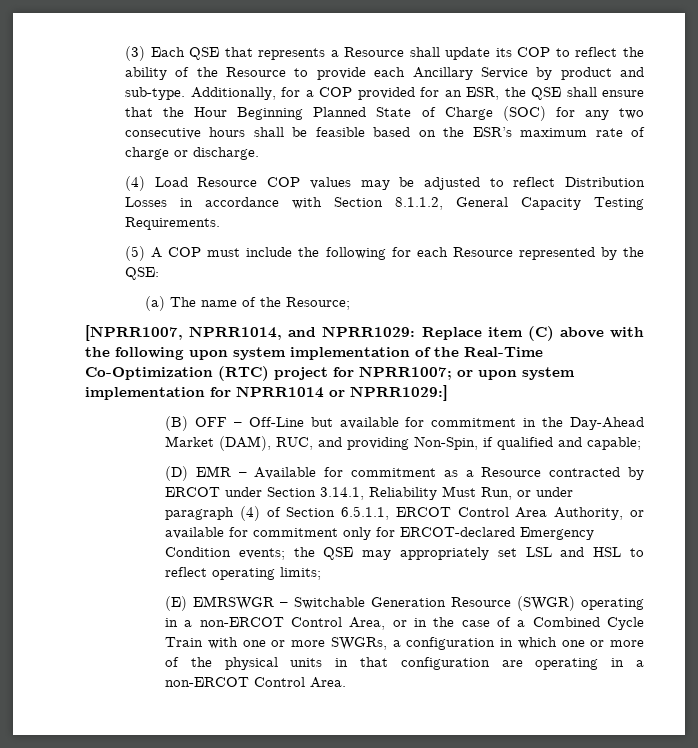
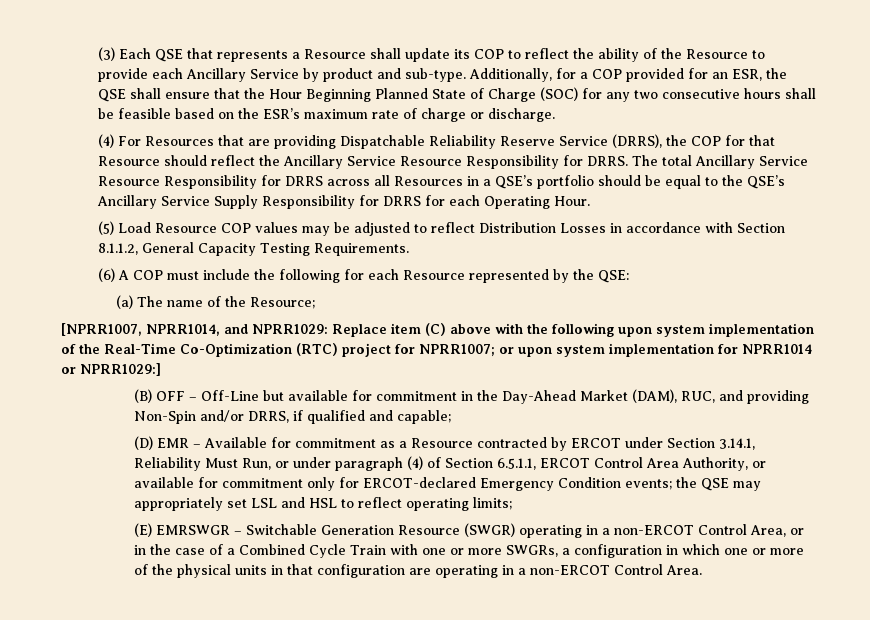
- (4) Load Resource COP values may be adjusted to reflect Distribution Losses in accordance with Section 8.1.1.2, General Capacity Testing Requirements.
+ (4) For Resources that are providing Dispatchable Reliability Reserve Service (DRRS), the COP for that Resource should reflect the Ancillary Service Resource Responsibility for DRRS. The total Ancillary Service Resource Responsibility for DRRS across all Resources in a QSE’s portfolio should be equal to the QSE’s Ancillary Service Supply Responsibility for DRRS for each Operating Hour.
+ (5) Load Resource COP values may be adjusted to reflect Distribution Losses in accordance with Section 8.1.1.2, General Capacity Testing Requirements.
- (5) A COP must include the following for each Resource represented by the QSE:
+ (6) A COP must include the following for each Resource represented by the QSE:
- (B) OFF – Off-Line but available for commitment in the Day-Ahead Market (DAM), RUC, and providing Non-Spin, if qualified and capable;
+ (B) OFF – Off-Line but available for commitment in the Day-Ahead Market (DAM), RUC, and providing Non-Spin and/or DRRS, if qualified and capable;

